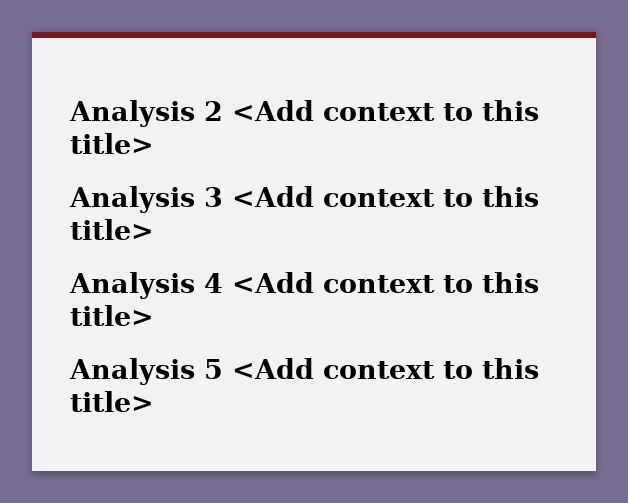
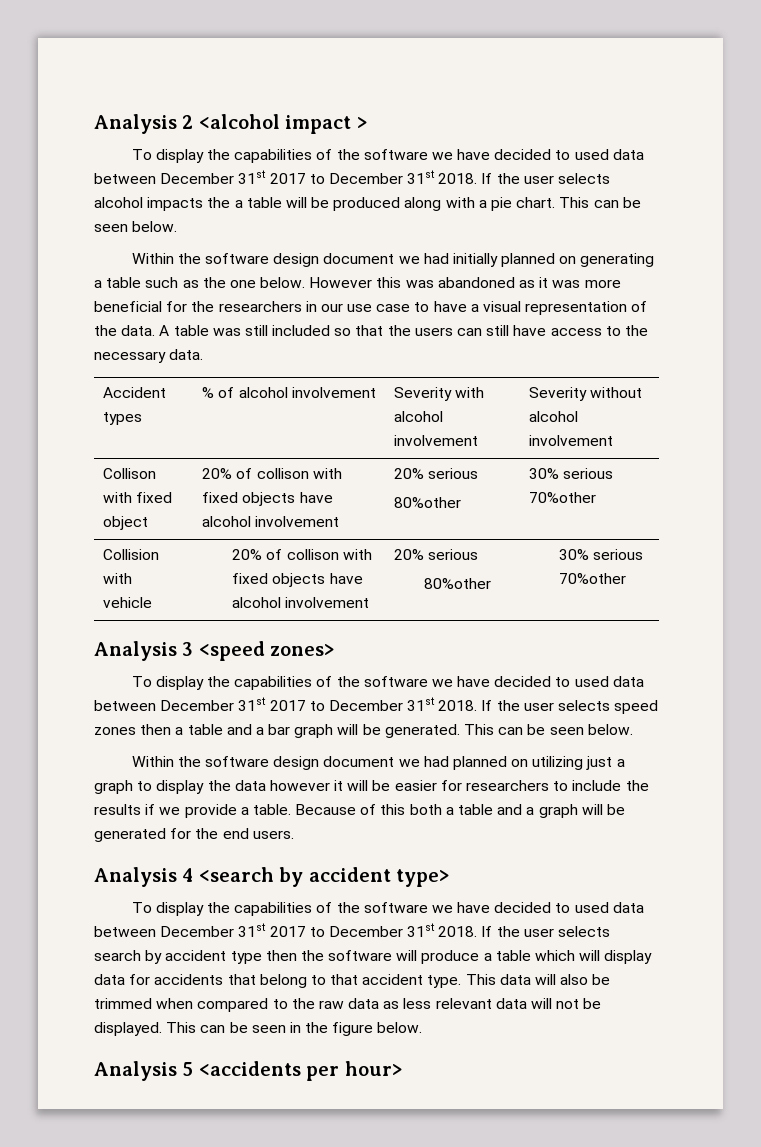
- Analysis 2 <Add context to this title>
- Analysis 3 <Add context to this title>
- Analysis 4 <Add context to this title>
- Analysis 5 <Add context to this title>
+ Analysis 2 <alcohol impact >
+ To display the capabilities of the software we have decided to used data between December 31st 2017 to December 31st 2018. If the user selects alcohol impacts the a table will be produced along with a pie chart. This can be seen below.
+ Within the software design document we had initially planned on generating a table such as the one below. However this was abandoned as it was more beneficial for the researchers in our use case to have a visual representation of the data. A table was still included so that the users can still have access to the necessary data.
+ Accident types | % of alcohol involvement | Severity with alcohol involvement | Severity without alcohol involvement
+ Collison with fixed object | 20% of collison with fixed objects have alcohol involvement | 20% serious
+ 80%other | 30% serious 70%other
+ Collision with vehicle | 20% of collison with fixed objects have alcohol involvement | 20% serious
+ 80%other | 30% serious 70%other
+ Analysis 3 <speed zones>
+ To display the capabilities of the software we have decided to used data between December 31st 2017 to December 31st 2018. If the user selects speed zones then a table and a bar graph will be generated. This can be seen below.
+ Within the software design document we had planned on utilizing just a graph to display the data however it will be easier for researchers to include the results if we provide a table. Because of this both a table and a graph will be generated for the end users.
+ Analysis 4 <search by accident type>
+ To display the capabilities of the software we have decided to used data between December 31st 2017 to December 31st 2018. If the user selects search by accident type then the software will produce a table which will display data for accidents that belong to that accident type. This data will also be trimmed when compared to the raw data as less relevant data will not be displayed. This can be seen in the figure below.
+ Analysis 5 <accidents per hour>

